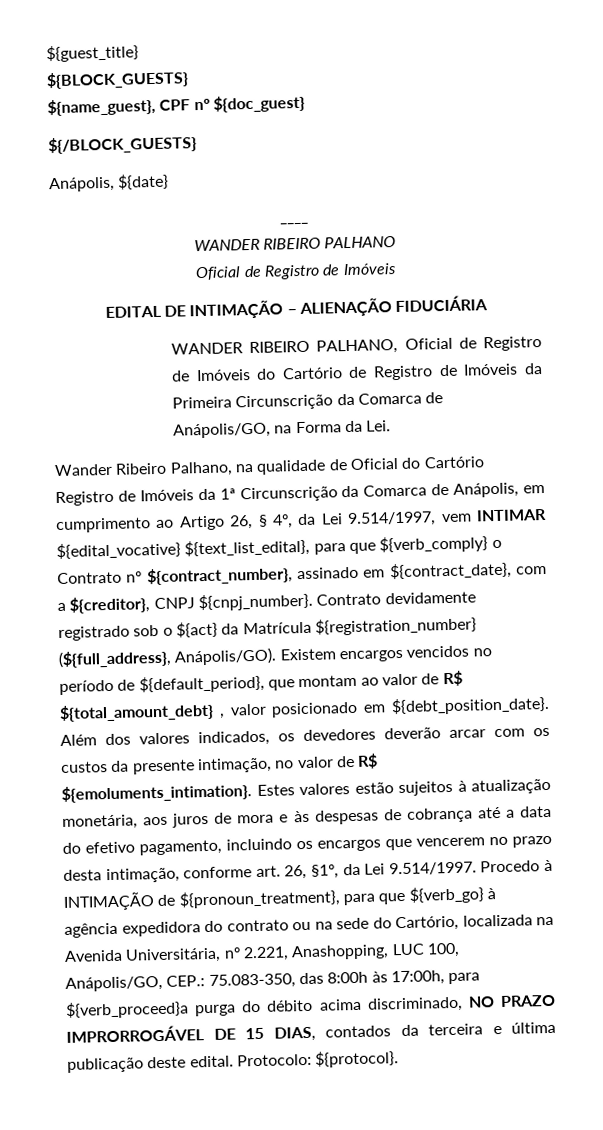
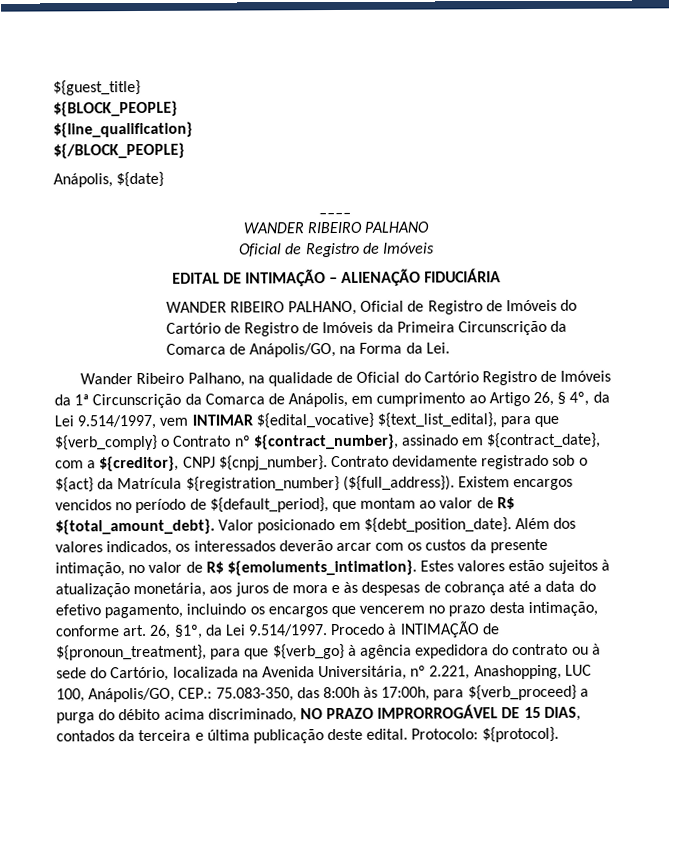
- ${BLOCK_GUESTS}
- ${name_guest}, CPF nº ${doc_guest}
- ${/BLOCK_GUESTS}
+ ${BLOCK_PEOPLE}
+ ${line_qualification}
+ ${/BLOCK_PEOPLE}
- Contrato devidamente registrado sob o ${act} da Matrícula ${registration_number} (${full_address}, Anápolis/GO).
+ Contrato devidamente registrado sob o ${act} da Matrícula ${registration_number} (${full_address}).
- Existem encargos vencidos no período de ${default_period}, que montam ao valor de R$ ${total_amount_debt} , valor posicionado em ${debt_position_date}.
+ Existem encargos vencidos no período de ${default_period}, que montam ao valor de R$ ${total_amount_debt}. Valor posicionado em ${debt_position_date}.
- Além dos valores indicados, os devedores deverão arcar com os custos da presente intimação, no valor de R$ ${emoluments_intimation}.
+ Além dos valores indicados, os interessados deverão arcar com os custos da presente intimação, no valor de R$ ${emoluments_intimation}.
- Estes valores estão sujeitos à atualização monetária, aos juros de mora e às despesas de cobrança até a data do efetivo pagamento, incluindo os encargos que vencerem no prazo desta intimação, conforme art. 26, §1º, da Lei 9.514/1997. Procedo à INTIMAÇÃO de ${pronoun_treatment}, para que ${verb_go} à agência expedidora do contrato ou na sede do Cartório, localizada na Avenida Universitária, nº 2.221, Anashopping, LUC 100, Anápolis/GO, CEP.:
+ Estes valores estão sujeitos à atualização monetária, aos juros de mora e às despesas de cobrança até a data do efetivo pagamento, incluindo os encargos que vencerem no prazo desta intimação, conforme art. 26, §1º, da Lei 9.514/1997. Procedo à INTIMAÇÃO de ${pronoun_treatment}, para que ${verb_go} à agência expedidora do contrato ou à sede do Cartório, localizada na Avenida Universitária, nº 2.221, Anashopping, LUC 100, Anápolis/GO, CEP.:
- 75.083-350, das 8:00h às 17:00h, para ${verb_proceed}a purga do débito acima discriminado, NO PRAZO IMPRORROGÁVEL DE 15 DIAS, contados da terceira e última publicação deste edital.
+ 75.083-350, das 8:00h às 17:00h, para ${verb_proceed} a purga do débito acima discriminado, NO PRAZO IMPRORROGÁVEL DE 15 DIAS, contados da terceira e última publicação deste edital.

